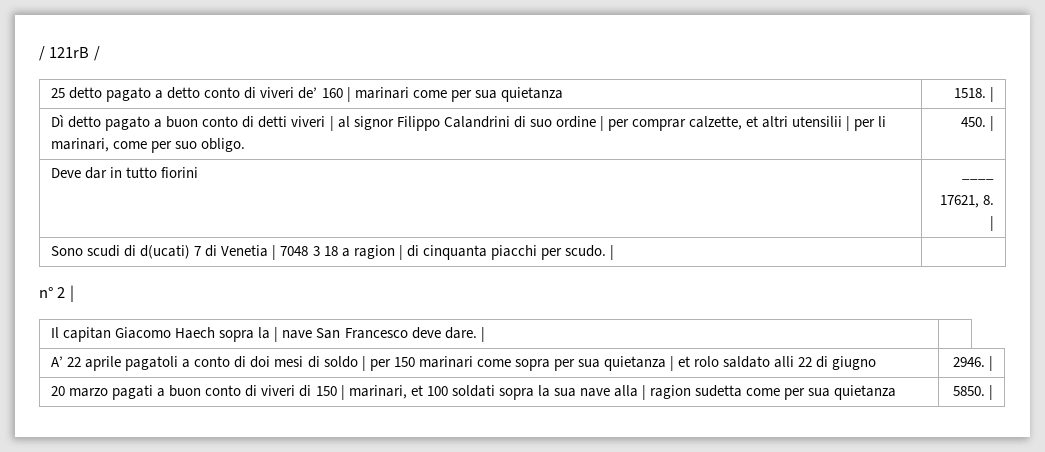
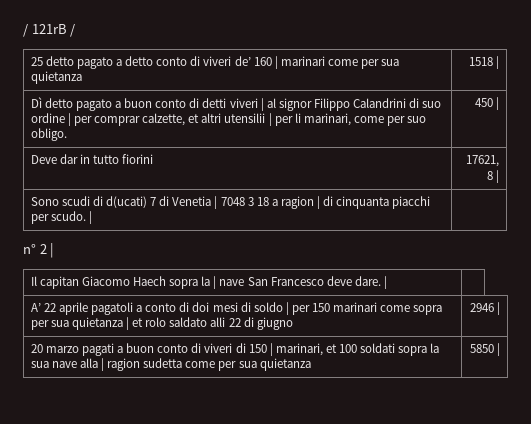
- 25 detto pagato a detto conto di viveri de’ 160 | marinari come per sua quietanza | 1518. |
+ 25 detto pagato a detto conto di viveri de’ 160 | marinari come per sua quietanza | 1518 |
- Dì detto pagato a buon conto di detti viveri | al signor Filippo Calandrini di suo ordine | per comprar calzette, et altri utensilii | per li marinari, come per suo obligo. | 450. |
+ Dì detto pagato a buon conto di detti viveri | al signor Filippo Calandrini di suo ordine | per comprar calzette, et altri utensilii | per li marinari, come per suo obligo. | 450 |
- Deve dar in tutto fiorini | ____
- 17621, 8. |
+ Deve dar in tutto fiorini | 17621, 8 |
- A’ 22 aprile pagatoli a conto di doi mesi di soldo | per 150 marinari come sopra per sua quietanza | et rolo saldato alli 22 di giugno | 2946. |
+ A’ 22 aprile pagatoli a conto di doi mesi di soldo | per 150 marinari come sopra per sua quietanza | et rolo saldato alli 22 di giugno | 2946 |
- 20 marzo pagati a buon conto di viveri di 150 | marinari, et 100 soldati sopra la sua nave alla | ragion sudetta come per sua quietanza | 5850. |
+ 20 marzo pagati a buon conto di viveri di 150 | marinari, et 100 soldati sopra la sua nave alla | ragion sudetta come per sua quietanza | 5850 |

